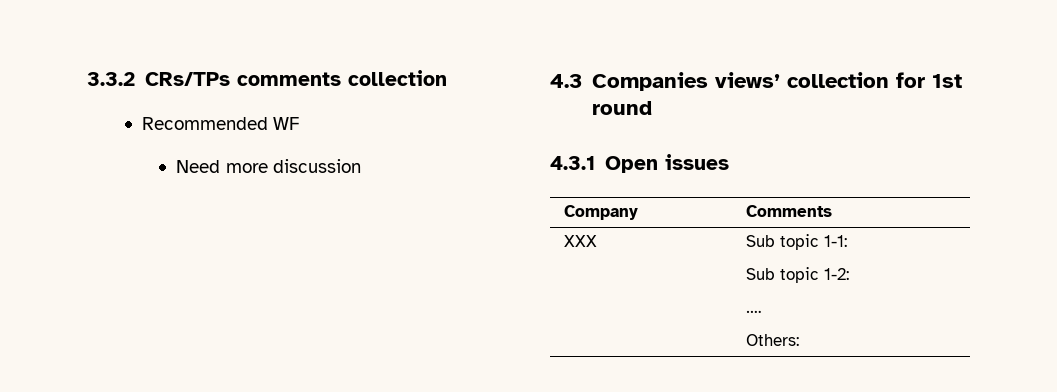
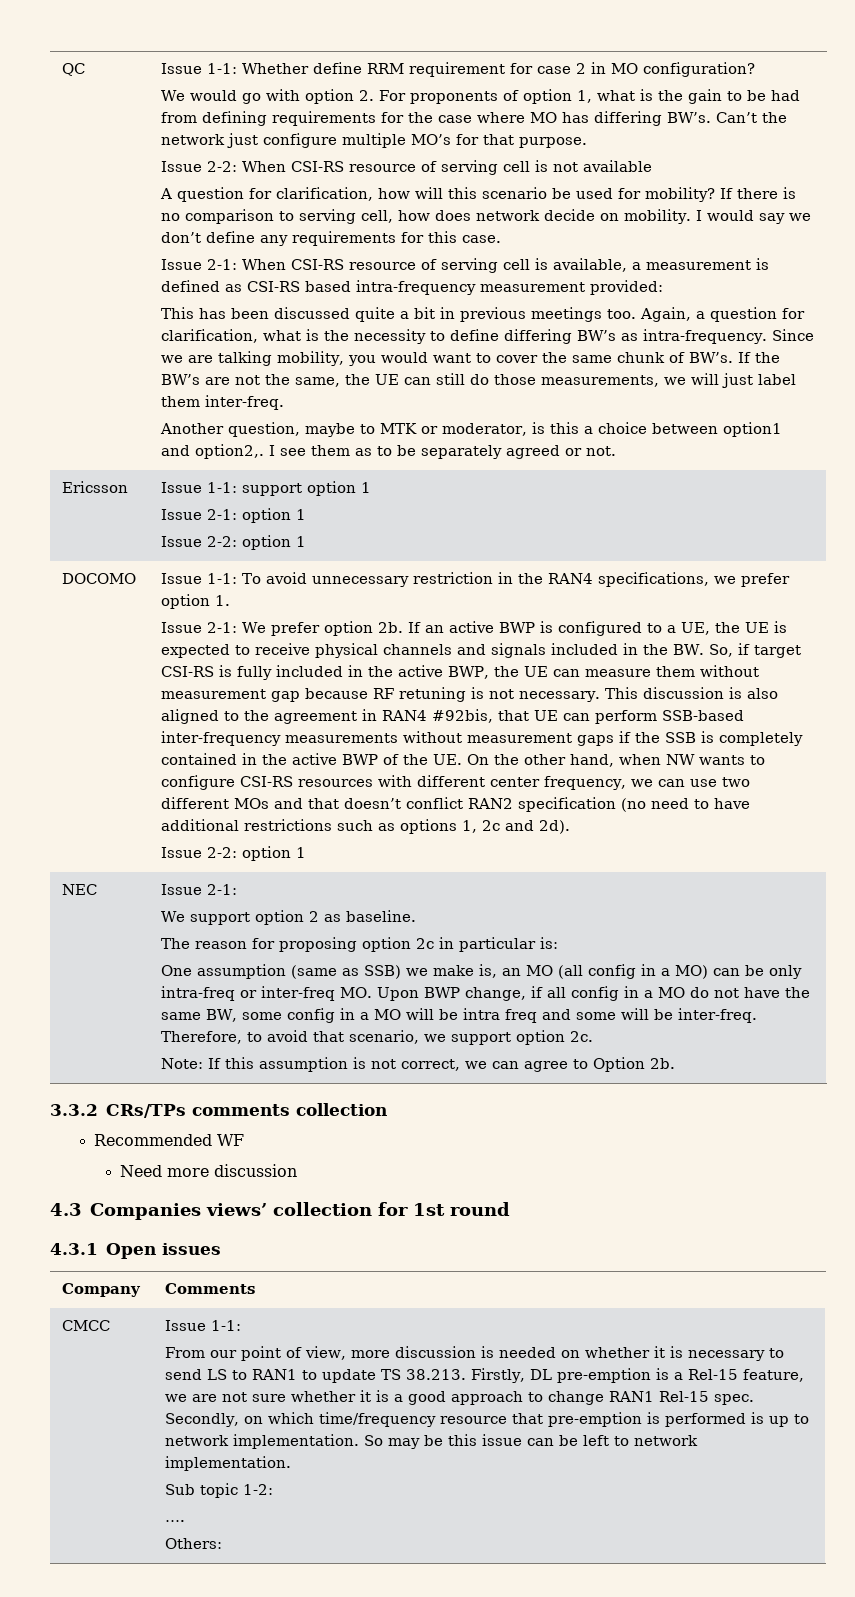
+ QC | Issue 1-1: Whether define RRM requirement for case 2 in MO configuration?
+ We would go with option 2. For proponents of option 1, what is the gain to be had from defining requirements for the case where MO has differing BW’s. Can’t the network just configure multiple MO’s for that purpose.
+ Issue 2-2: When CSI-RS resource of serving cell is not available
+ A question for clarification, how will this scenario be used for mobility? If there is no comparison to serving cell, how does network decide on mobility. I would say we don’t define any requirements for this case.
+ Issue 2-1: When CSI-RS resource of serving cell is available, a measurement is defined as CSI-RS based intra-frequency measurement provided:
+ This has been discussed quite a bit in previous meetings too. Again, a question for clarification, what is the necessity to define differing BW’s as intra-frequency. Since we are talking mobility, you would want to cover the same chunk of BW’s. If the BW’s are not the same, the UE can still do those measurements, we will just label them inter-freq.
+ Another question, maybe to MTK or moderator, is this a choice between option1 and option2,. I see them as to be separately agreed or not.
+ Ericsson | Issue 1-1: support option 1
+ Issue 2-1: option 1
+ Issue 2-2: option 1
+ DOCOMO | Issue 1-1: To avoid unnecessary restriction in the RAN4 specifications, we prefer option 1.
+ Issue 2-1: We prefer option 2b. If an active BWP is configured to a UE, the UE is expected to receive physical channels and signals included in the BW. So, if target CSI-RS is fully included in the active BWP, the UE can measure them without measurement gap because RF retuning is not necessary. This discussion is also aligned to the agreement in RAN4 #92bis, that UE can perform SSB-based inter-frequency measurements without measurement gaps if the SSB is completely contained in the active BWP of the UE. On the other hand, when NW wants to configure CSI-RS resources with different center frequency, we can use two different MOs and that doesn’t conflict RAN2 specification (no need to have additional restrictions such as options 1, 2c and 2d).
+ Issue 2-2: option 1
+ NEC | Issue 2-1:
+ We support option 2 as baseline.
+ The reason for proposing option 2c in particular is:
+ One assumption (same as SSB) we make is, an MO (all config in a MO) can be only intra-freq or inter-freq MO. Upon BWP change, if all config in a MO do not have the same BW, some config in a MO will be intra freq and some will be inter-freq. Therefore, to avoid that scenario, we support option 2c.
+ Note: If this assumption is not correct, we can agree to Option 2b.
- XXX | Sub topic 1-1:
+ CMCC | Issue 1-1:
+ From our point of view, more discussion is needed on whether it is necessary to send LS to RAN1 to update TS 38.213. Firstly, DL pre-emption is a Rel-15 feature, we are not sure whether it is a good approach to change RAN1 Rel-15 spec. Secondly, on which time/frequency resource that pre-emption is performed is up to network implementation. So may be this issue can be left to network implementation.

